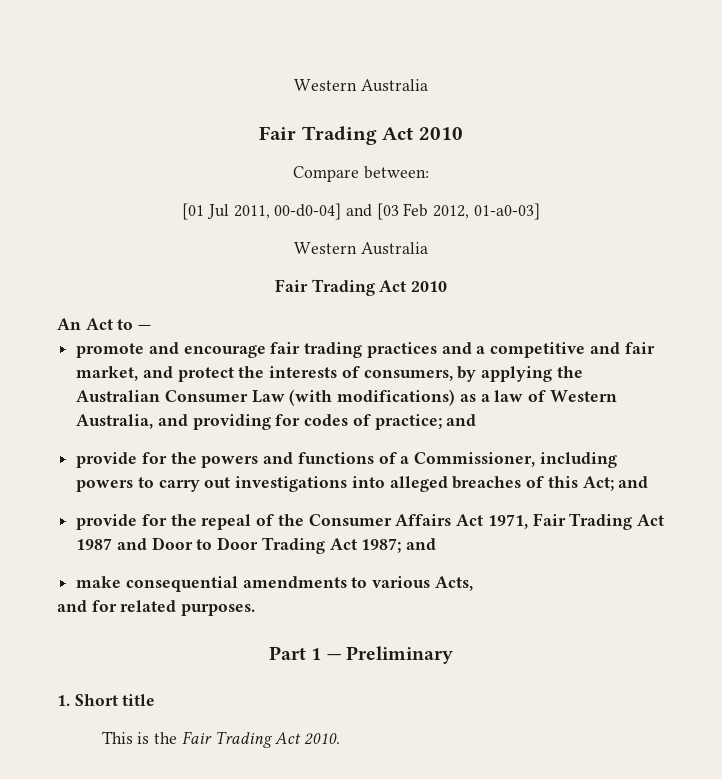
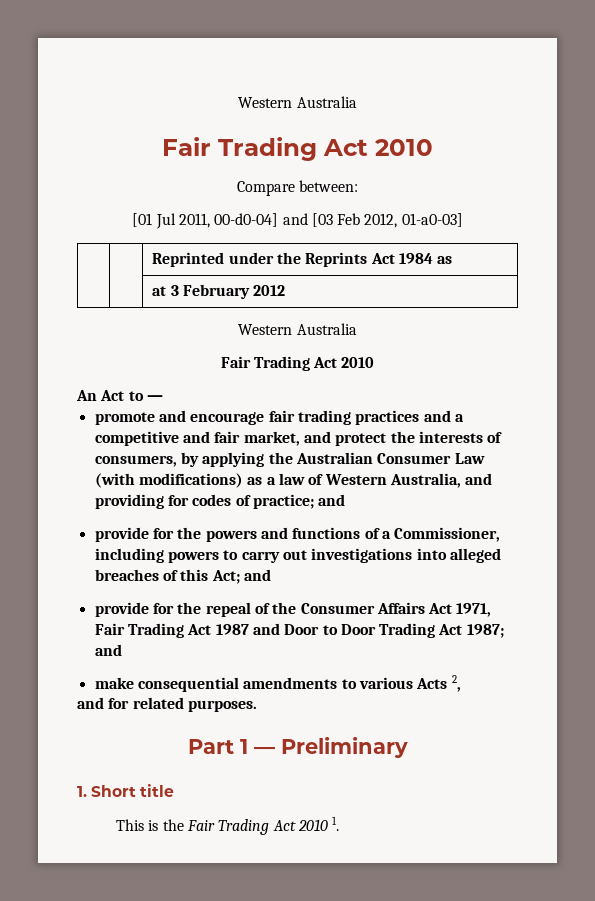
+ | | Reprinted under the Reprints Act 1984 as
+ | | at 3 February 2012
- make consequential amendments to various Acts,
+ make consequential amendments to various Acts 2,
- This is the Fair Trading Act 2010.
+ This is the Fair Trading Act 2010 1.

